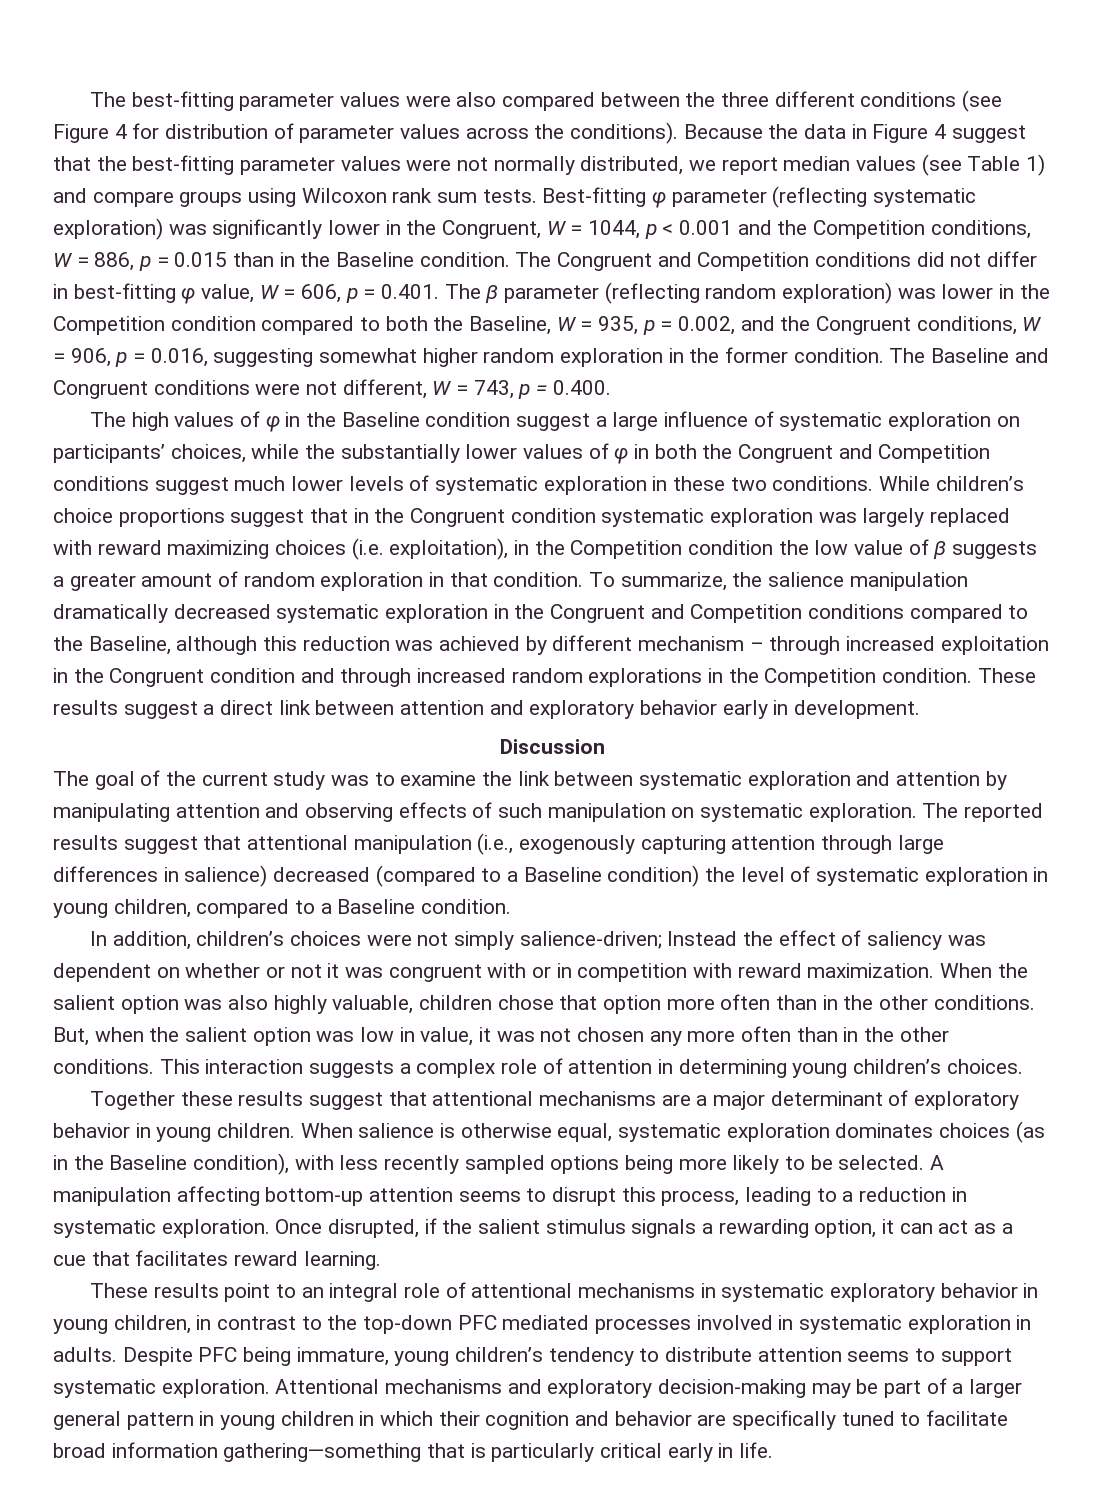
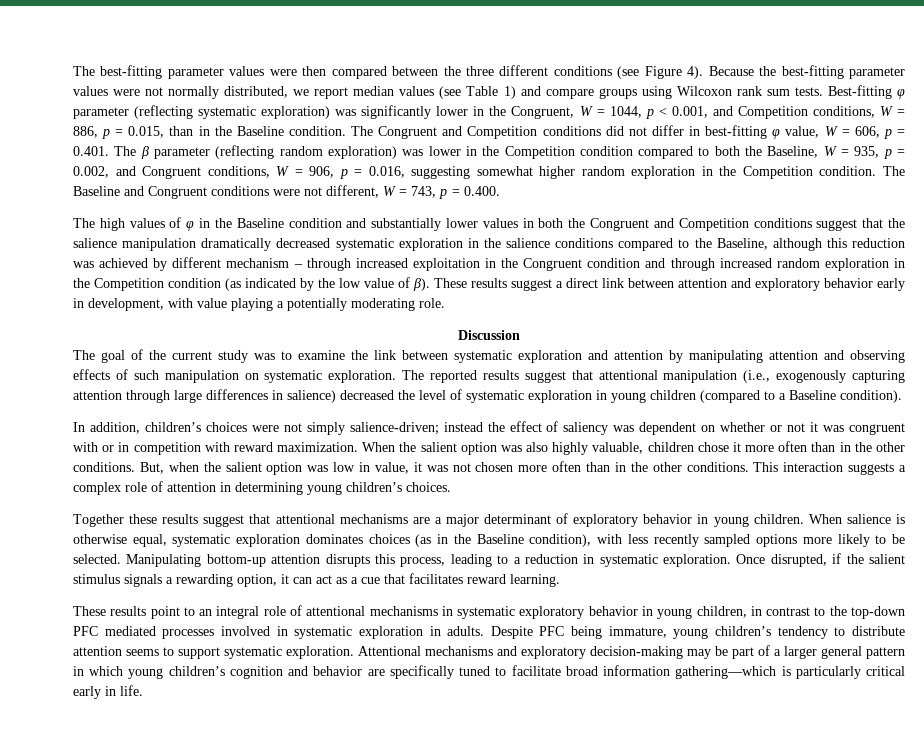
- The best-fitting parameter values were also compared between the three different conditions (see Figure 4 for distribution of parameter values across the conditions). Because the data in Figure 4 suggest that the best-fitting parameter values were not normally distributed, we report median values (see Table 1) and compare groups using Wilcoxon rank sum tests.
+ The best-fitting parameter values were then compared between the three different conditions (see Figure 4). Because the best-fitting parameter values were not normally distributed, we report median values (see Table 1) and compare groups using Wilcoxon rank sum tests.
- Best-fitting φ parameter (reflecting systematic exploration) was significantly lower in the Congruent, W = 1044, p < 0.001 and the Competition conditions, W = 886, p = 0.015 than in the Baseline condition.
+ Best-fitting φ parameter (reflecting systematic exploration) was significantly lower in the Congruent, W = 1044, p < 0.001, and Competition conditions, W = 886, p = 0.015, than in the Baseline condition.
- The Congruent and Competition conditions did not differ in best-fitting φ value, W = 606, p = 0.401. The β parameter (reflecting random exploration) was lower in the Competition condition compared to both the Baseline, W = 935, p = 0.002, and the Congruent conditions, W = 906, p = 0.016, suggesting somewhat higher random exploration in the former condition.
+ The Congruent and Competition conditions did not differ in best-fitting φ value, W = 606, p = 0.401. The β parameter (reflecting random exploration) was lower in the Competition condition compared to both the Baseline, W = 935, p = 0.002, and Congruent conditions, W = 906, p = 0.016, suggesting somewhat higher random exploration in the Competition condition.
- The high values of φ in the Baseline condition suggest a large influence of systematic exploration on participants’ choices, while the substantially lower values of φ in both the Congruent and Competition conditions suggest much lower levels of systematic exploration in these two conditions. While children’s choice proportions suggest that in the Congruent condition systematic exploration was largely replaced with reward maximizing choices (i.e. exploitation), in the Competition condition the low value of β suggests a greater amount of random exploration in that condition. To summarize, the salience manipulation dramatically decreased systematic exploration in the Congruent and Competition conditions compared to the Baseline, although this reduction was achieved by different mechanism – through increased exploitation in the Congruent condition and through increased random explorations in the Competition condition.
+ The high values of φ in the Baseline condition and substantially lower values in both the Congruent and Competition conditions suggest that the salience manipulation dramatically decreased systematic exploration in the salience conditions compared to the Baseline, although this reduction was achieved by different mechanism – through increased exploitation in the Congruent condition and through increased random exploration in the Competition condition (as indicated by the low value of β).
- These results suggest a direct link between attention and exploratory behavior early in development.
+ These results suggest a direct link between attention and exploratory behavior early in development, with value playing a potentially moderating role.
- The reported results suggest that attentional manipulation (i.e., exogenously capturing attention through large differences in salience) decreased (compared to a Baseline condition) the level of systematic exploration in young children, compared to a Baseline condition.
+ The reported results suggest that attentional manipulation (i.e., exogenously capturing attention through large differences in salience) decreased the level of systematic exploration in young children (compared to a Baseline condition).
- In addition, children’s choices were not simply salience-driven; Instead the effect of saliency was dependent on whether or not it was congruent with or in competition with reward maximization.
+ In addition, children’s choices were not simply salience-driven; instead the effect of saliency was dependent on whether or not it was congruent with or in competition with reward maximization.
- When the salient option was also highly valuable, children chose that option more often than in the other conditions.
+ When the salient option was also highly valuable, children chose it more often than in the other conditions.
- But, when the salient option was low in value, it was not chosen any more often than in the other conditions.
+ But, when the salient option was low in value, it was not chosen more often than in the other conditions.
- When salience is otherwise equal, systematic exploration dominates choices (as in the Baseline condition), with less recently sampled options being more likely to be selected.
+ When salience is otherwise equal, systematic exploration dominates choices (as in the Baseline condition), with less recently sampled options more likely to be selected.
- A manipulation affecting bottom-up attention seems to disrupt this process, leading to a reduction in systematic exploration.
+ Manipulating bottom-up attention disrupts this process, leading to a reduction in systematic exploration.
- Attentional mechanisms and exploratory decision-making may be part of a larger general pattern in young children in which their cognition and behavior are specifically tuned to facilitate broad information gathering—something that is particularly critical early in life.
+ Attentional mechanisms and exploratory decision-making may be part of a larger general pattern in which young children’s cognition and behavior are specifically tuned to facilitate broad information gathering—which is particularly critical early in life.

